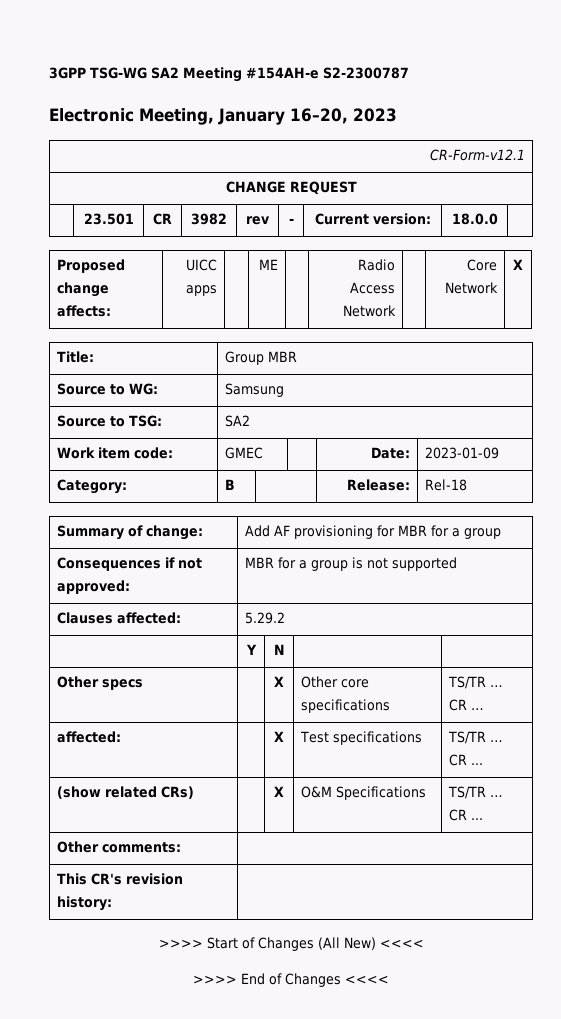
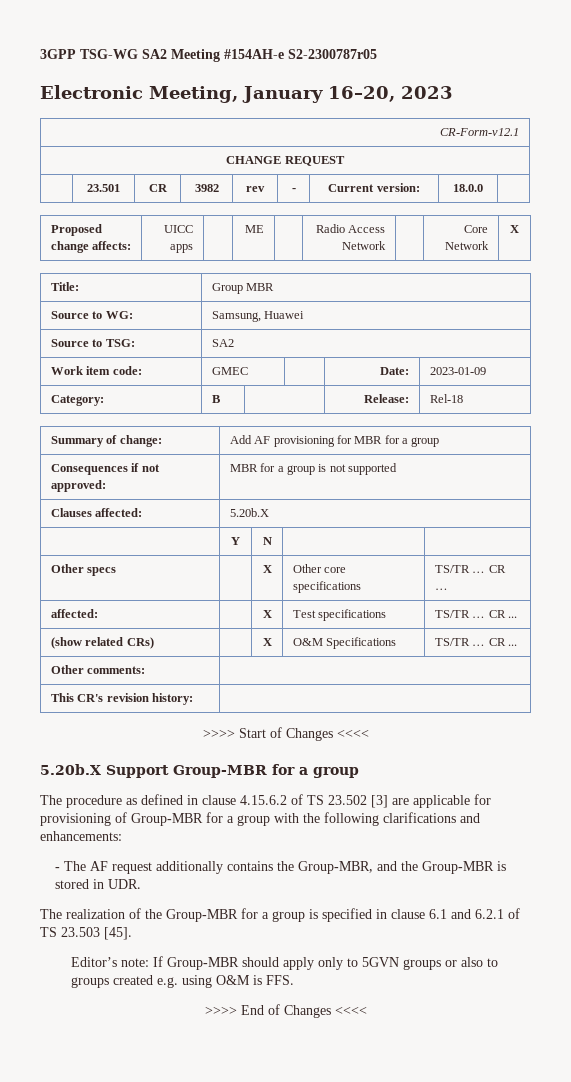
- 3GPP TSG-WG SA2 Meeting #154AH-e S2-2300787
+ 3GPP TSG-WG SA2 Meeting #154AH-e S2-2300787r05
- Source to WG: | Samsung
+ Source to WG: | Samsung, Huawei
- Clauses affected: | 5.29.2
+ Clauses affected: | 5.20b.X
- >>>> Start of Changes (All New) <<<<
+ >>>> Start of Changes <<<<
+ 5.20b.X Support Group-MBR for a group
+ The procedure as defined in clause 4.15.6.2 of TS 23.502 [3] are applicable for provisioning of Group-MBR for a group with the following clarifications and enhancements:
+ - The AF request additionally contains the Group-MBR, and the Group-MBR is stored in UDR.
+ The realization of the Group-MBR for a group is specified in clause 6.1 and 6.2.1 of TS 23.503 [45].
+ Editor’s note: If Group-MBR should apply only to 5GVN groups or also to groups created e.g. using O&M is FFS.

